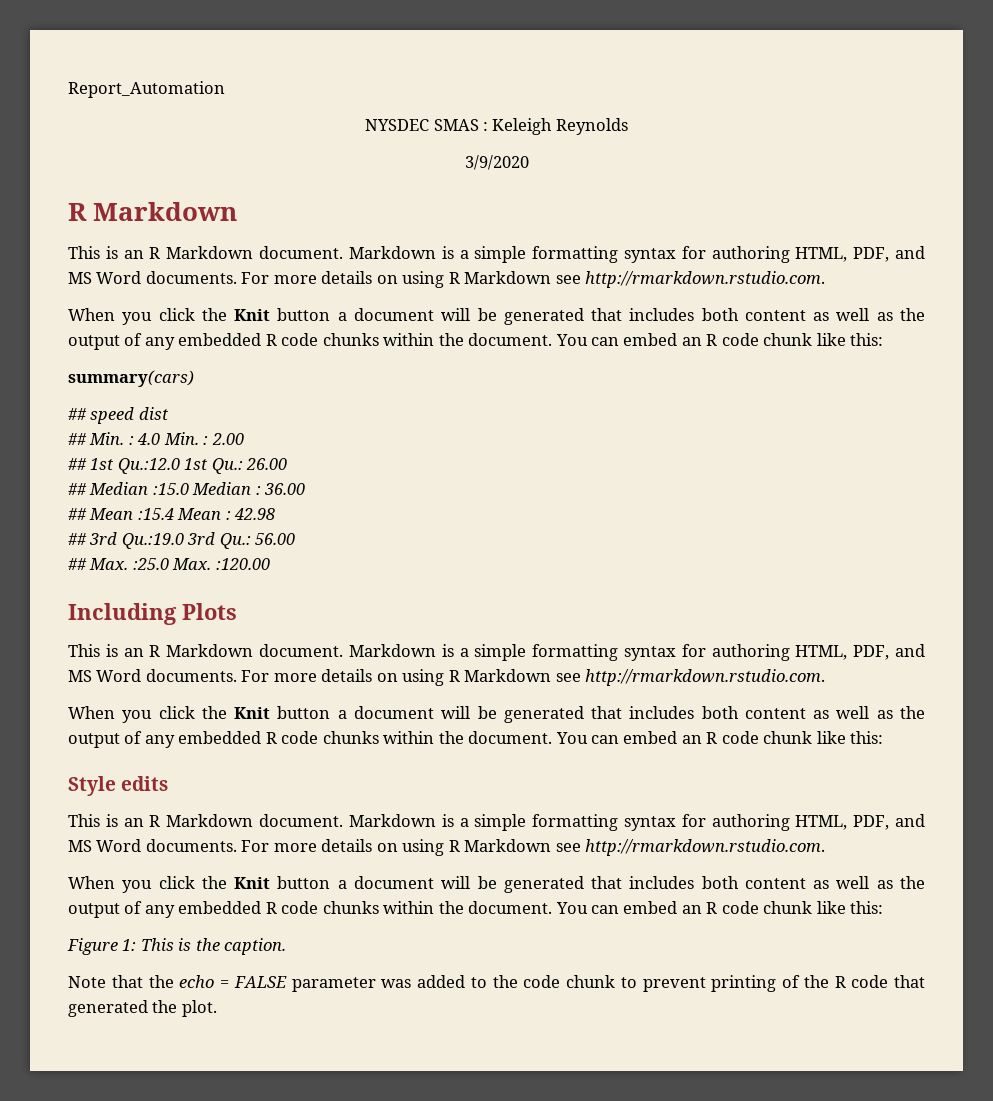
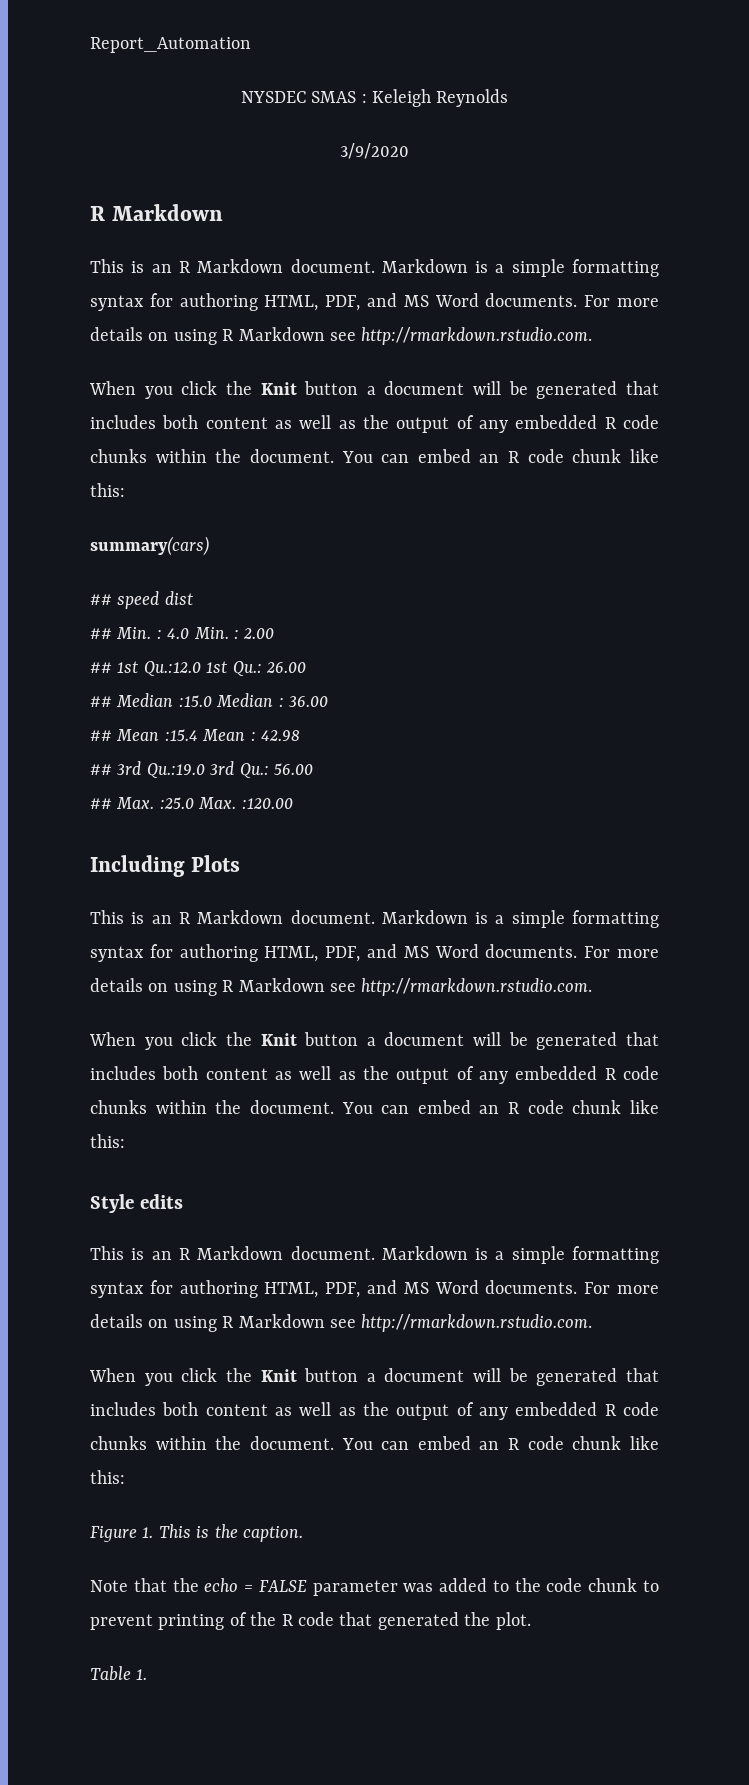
- Figure 1: This is the caption.
+ Figure 1. This is the caption.
+ Table 1.

